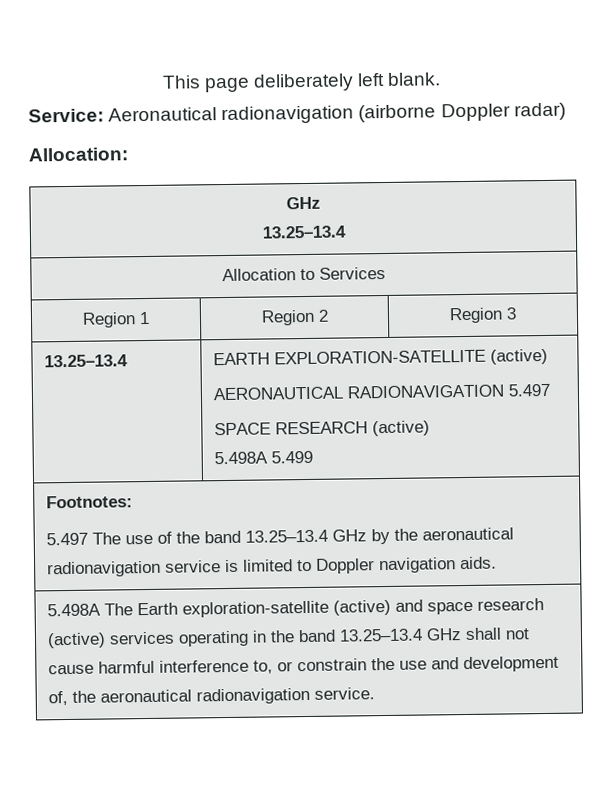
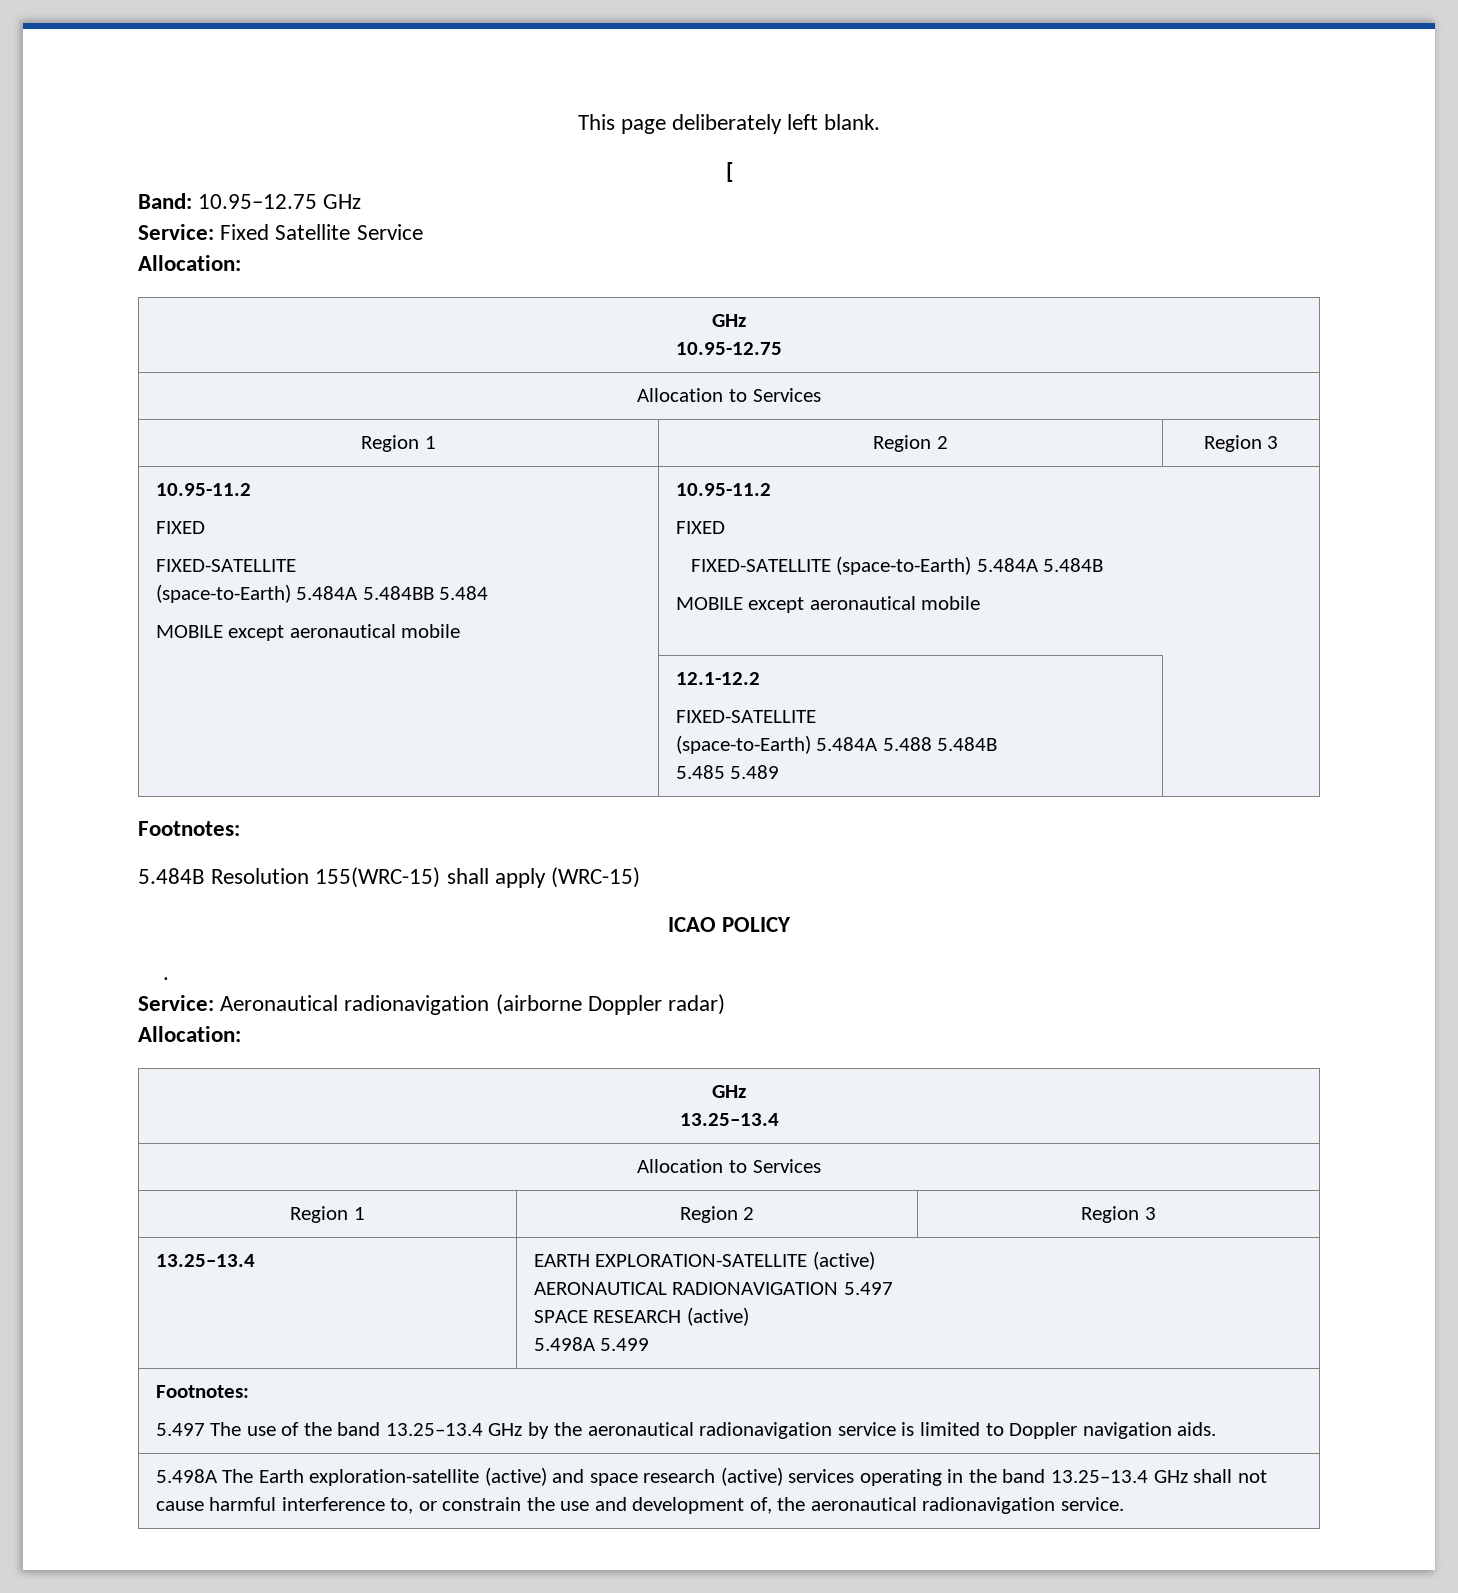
+ [
+ Band: 10.95–12.75 GHz
+ Service: Fixed Satellite Service
+ Allocation:
+ GHz
+ 10.95-12.75
+ Allocation to Services
+ Region 1 | Region 2 | Region 3
+ 10.95-11.2
+ FIXED
+ FIXED-SATELLITE
+ (space-to-Earth) 5.484A 5.484BB 5.484
+ MOBILE except aeronautical mobile | 10.95-11.2
+ FIXED
+ FIXED-SATELLITE (space-to-Earth) 5.484A 5.484B
+ MOBILE except aeronautical mobile
+ | 12.1-12.2
+ FIXED-SATELLITE
+ (space-to-Earth) 5.484A 5.488 5.484B
+ 5.485 5.489 |
+ Footnotes:
+ 5.484B Resolution 155(WRC-15) shall apply (WRC-15)
+ ICAO POLICY
+ .

